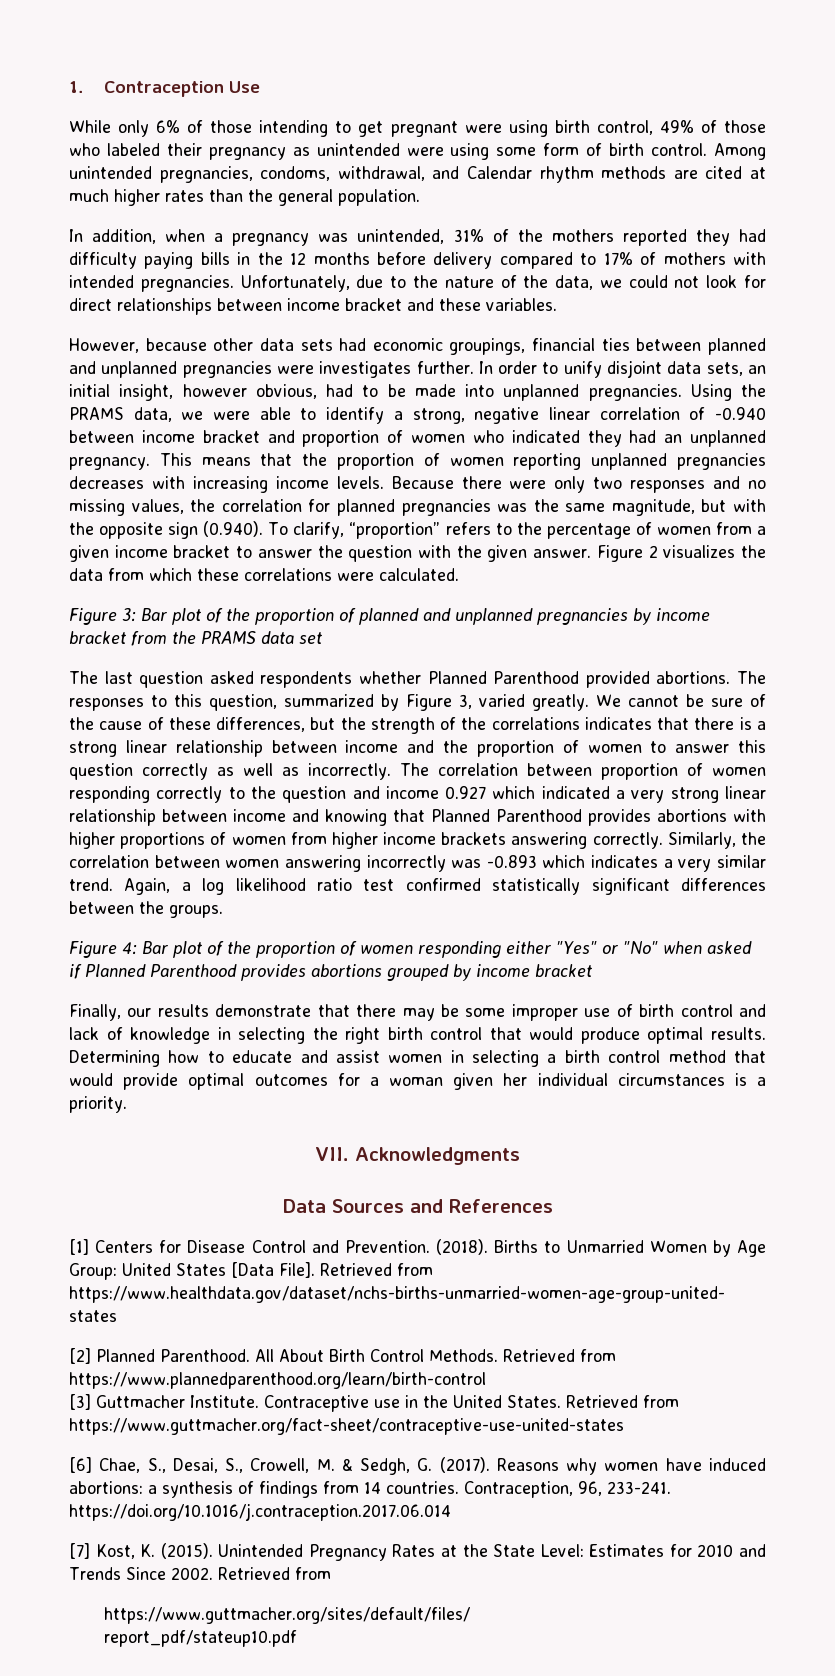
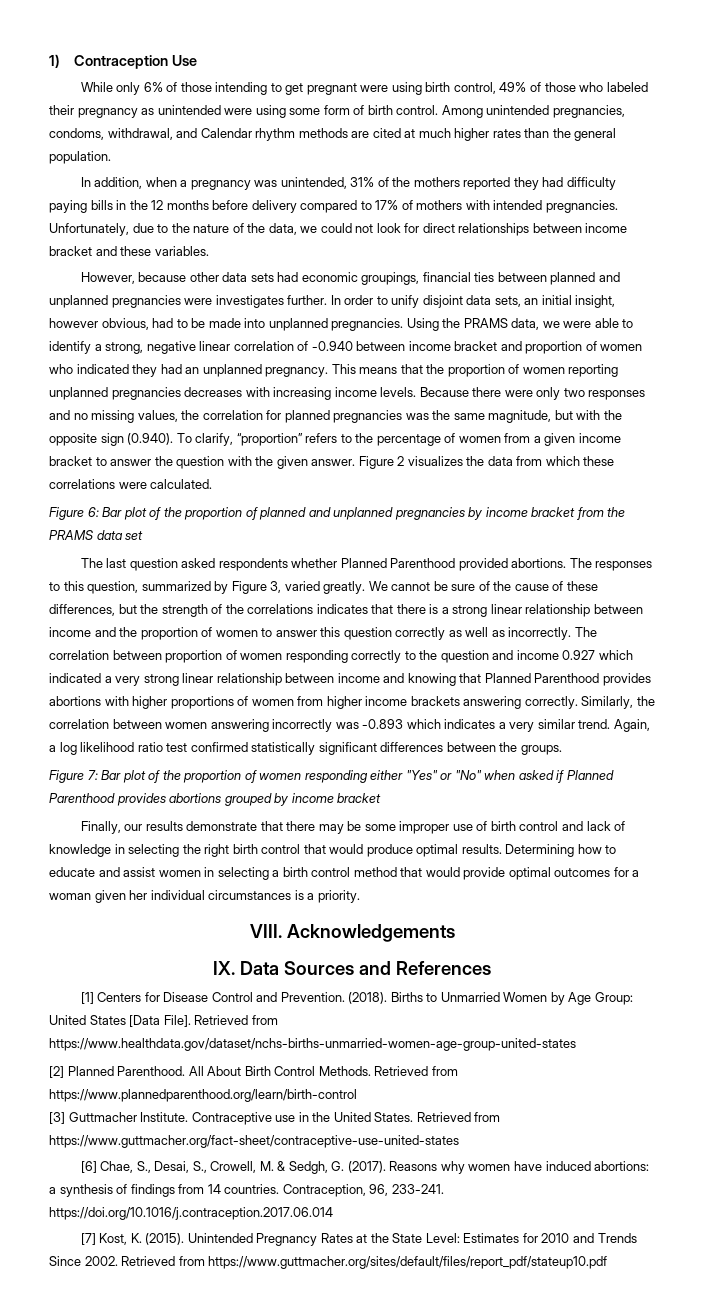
- 1. Contraception Use
+ 1) Contraception Use
- Figure 3: Bar plot of the proportion of planned and unplanned pregnancies by income bracket from the PRAMS data set
+ Figure 6: Bar plot of the proportion of planned and unplanned pregnancies by income bracket from the PRAMS data set
- Figure 4: Bar plot of the proportion of women responding either "Yes" or "No" when asked if Planned Parenthood provides abortions grouped by income bracket
+ Figure 7: Bar plot of the proportion of women responding either "Yes" or "No" when asked if Planned Parenthood provides abortions grouped by income bracket
- VII. Acknowledgments
- Data Sources and References
+ VIII. Acknowledgements
+ IX. Data Sources and References
- Unintended Pregnancy Rates at the State Level: Estimates for 2010 and Trends Since 2002. Retrieved from
- https://www.guttmacher.org/sites/default/files/
- report_pdf/stateup10.pdf
+ Unintended Pregnancy Rates at the State Level: Estimates for 2010 and Trends Since 2002. Retrieved from https://www.guttmacher.org/sites/default/files/report_pdf/stateup10.pdf

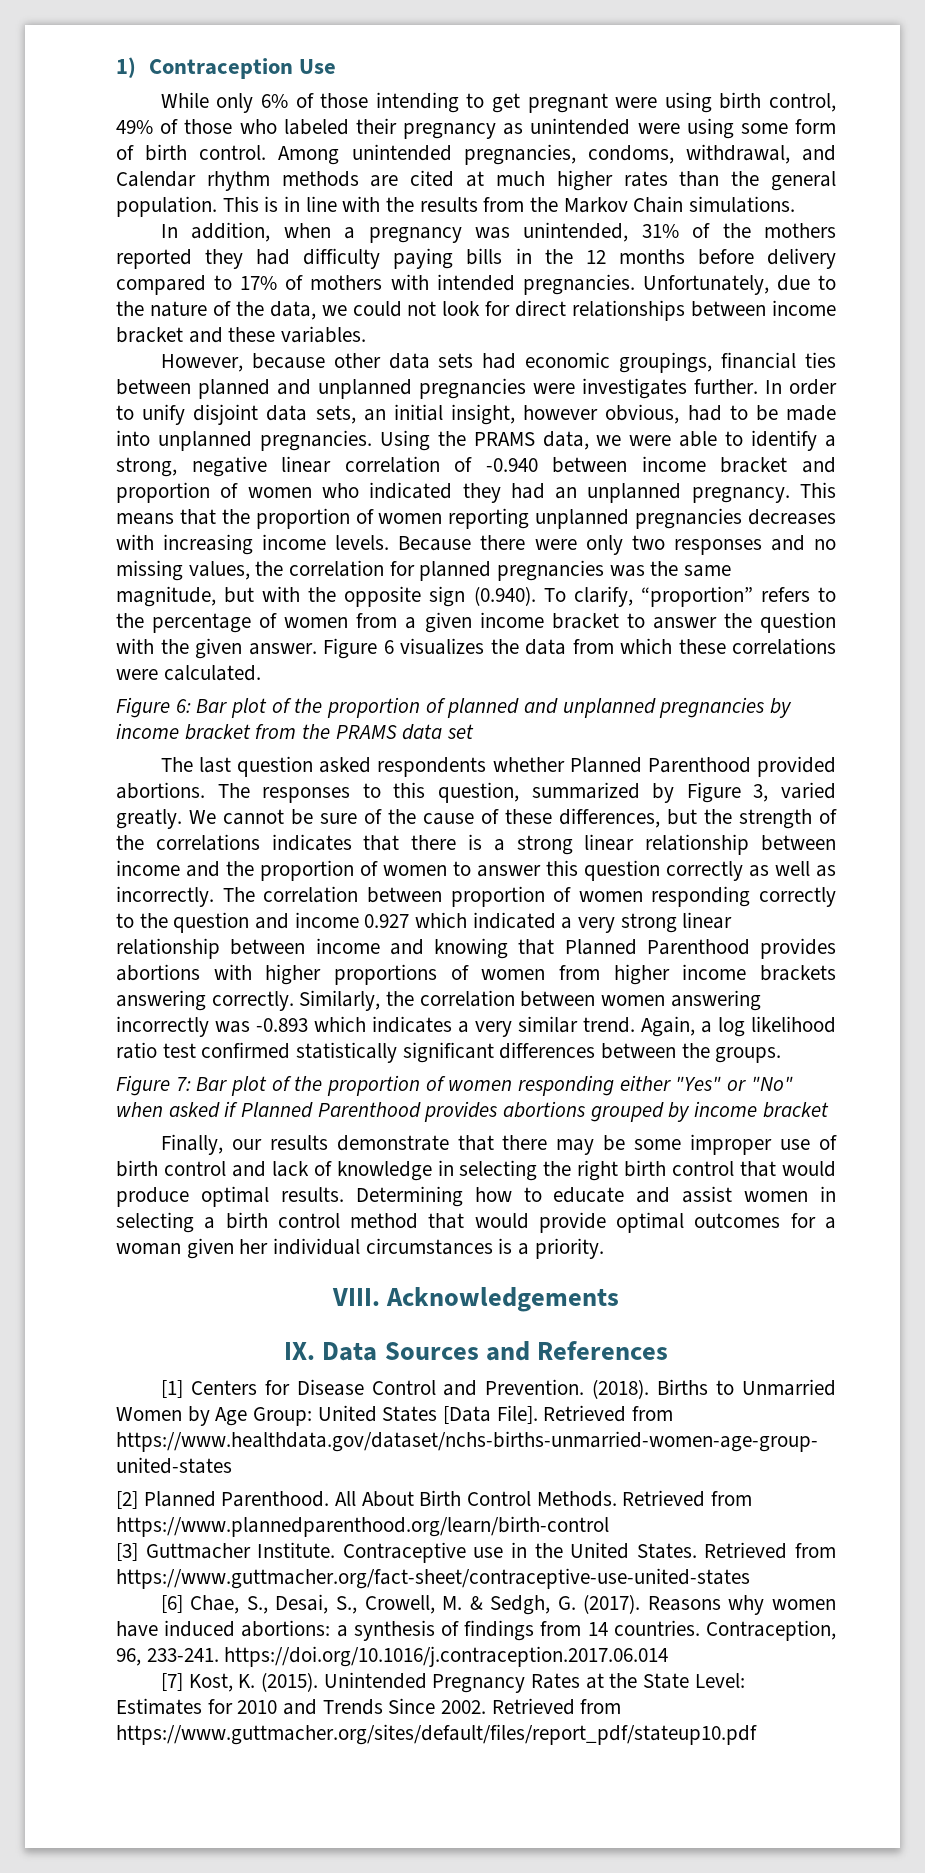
+ This is in line with the results from the Markov Chain simulations.
- Figure 2 visualizes the data from which these correlations were calculated.
+ Figure 6 visualizes the data from which these correlations were calculated.

